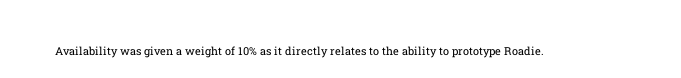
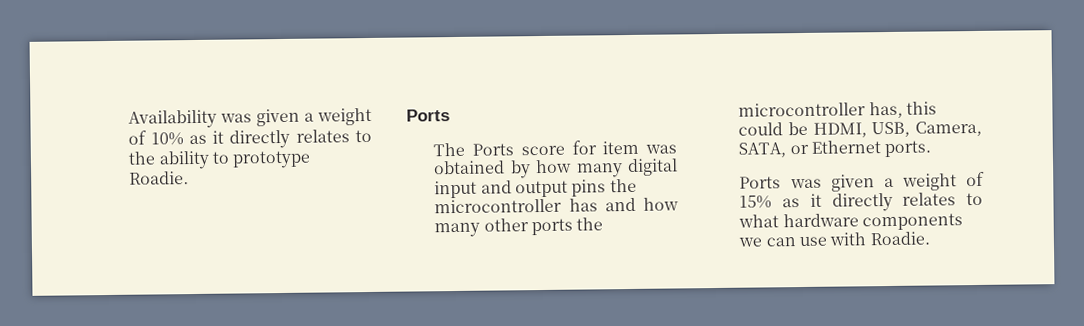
  Availability was given a weight of 10% as it directly relates to the ability to prototype Roadie.
+ Ports
+ The Ports score for item was obtained by how many digital input and output pins the microcontroller has and how many other ports the microcontroller has, this could be HDMI, USB, Camera, SATA, or Ethernet ports.
+ Ports was given a weight of 15% as it directly relates to what hardware components we can use with Roadie.

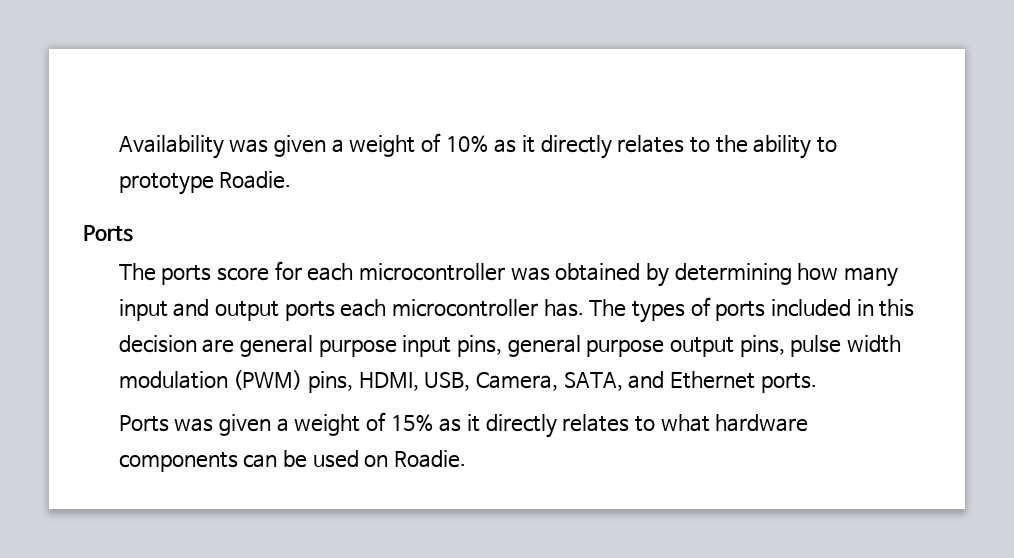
- The Ports score for item was obtained by how many digital input and output pins the microcontroller has and how many other ports the microcontroller has, this could be HDMI, USB, Camera, SATA, or Ethernet ports.
+ The ports score for each microcontroller was obtained by determining how many input and output ports each microcontroller has. The types of ports included in this decision are general purpose input pins, general purpose output pins, pulse width modulation (PWM) pins, HDMI, USB, Camera, SATA, and Ethernet ports.
- Ports was given a weight of 15% as it directly relates to what hardware components we can use with Roadie.
+ Ports was given a weight of 15% as it directly relates to what hardware components can be used on Roadie.

